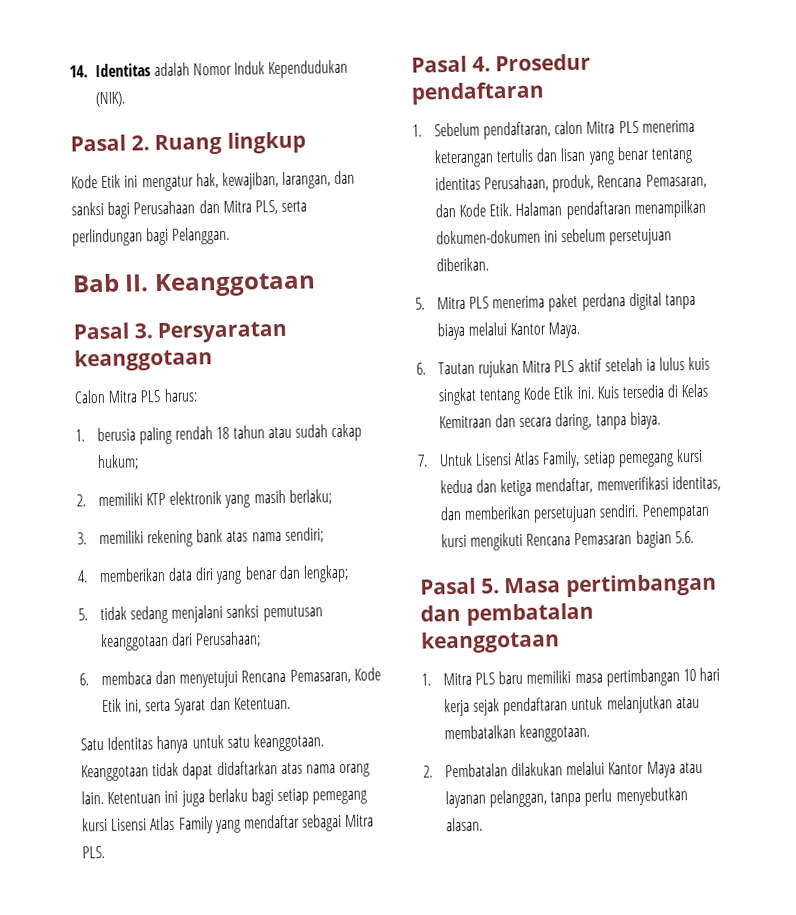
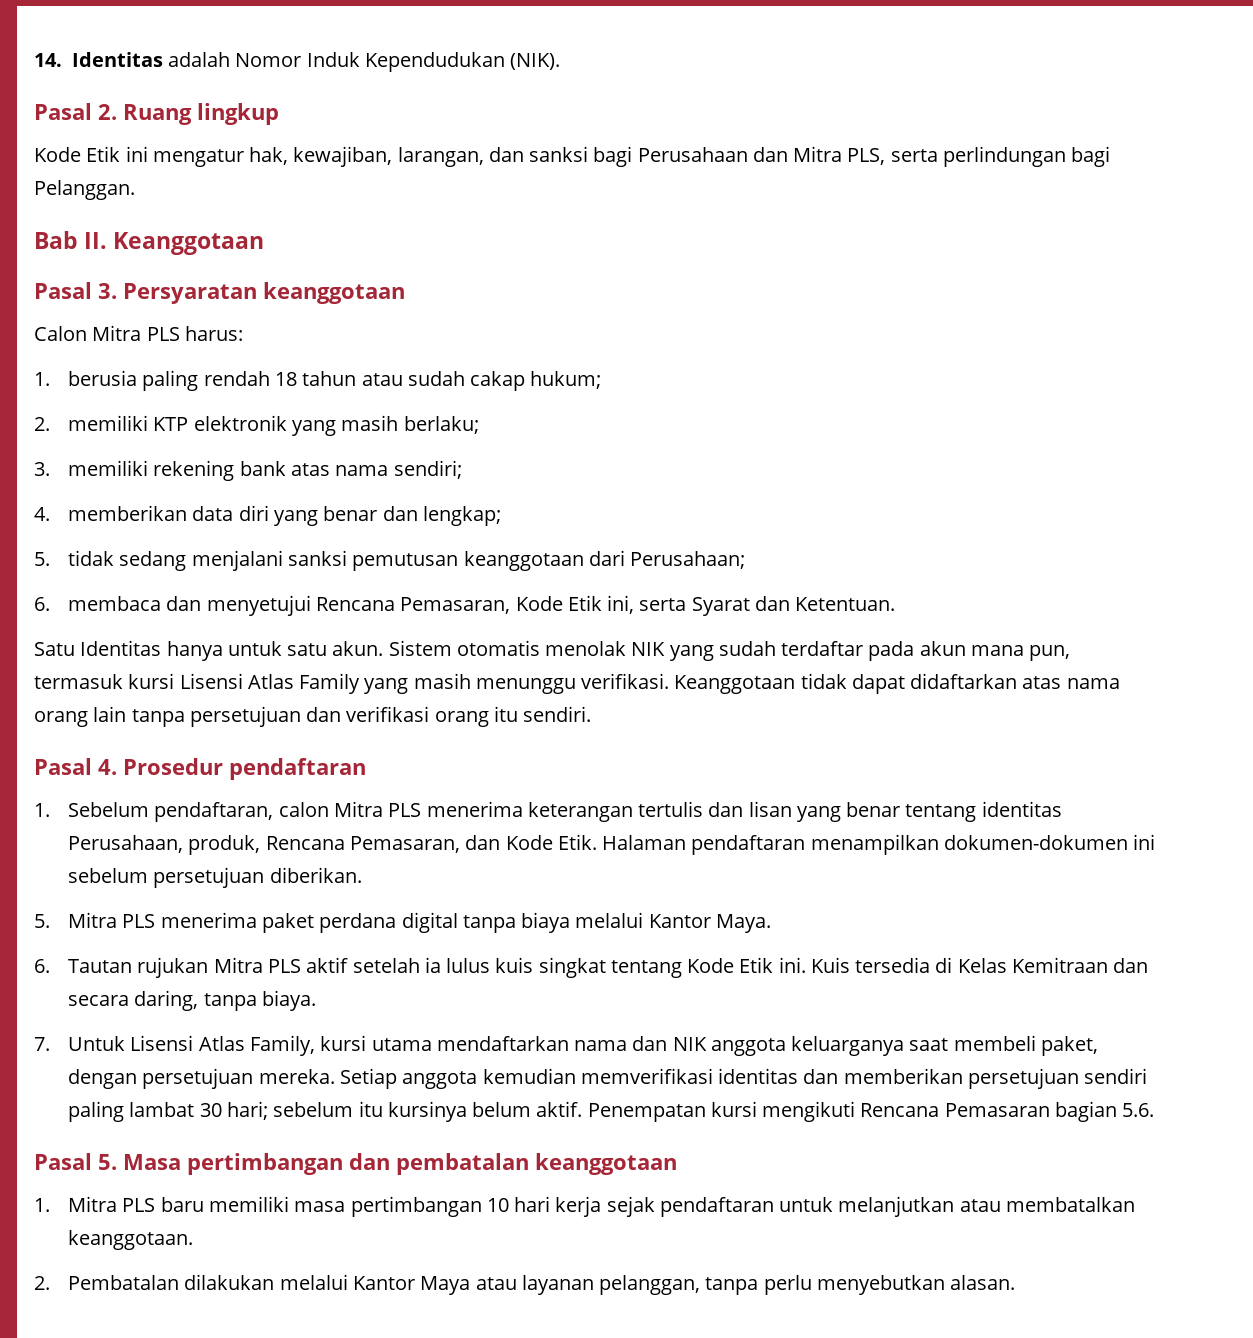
- Satu Identitas hanya untuk satu keanggotaan.
+ Satu Identitas hanya untuk satu akun. Sistem otomatis menolak NIK yang sudah terdaftar pada akun mana pun, termasuk kursi Lisensi Atlas Family yang masih menunggu verifikasi.
- Keanggotaan tidak dapat didaftarkan atas nama orang lain. Ketentuan ini juga berlaku bagi setiap pemegang kursi Lisensi Atlas Family yang mendaftar sebagai Mitra PLS.
+ Keanggotaan tidak dapat didaftarkan atas nama orang lain tanpa persetujuan dan verifikasi orang itu sendiri.
- 7. Untuk Lisensi Atlas Family, setiap pemegang kursi kedua dan ketiga mendaftar, memverifikasi identitas, dan memberikan persetujuan sendiri.
+ 7. Untuk Lisensi Atlas Family, kursi utama mendaftarkan nama dan NIK anggota keluarganya saat membeli paket, dengan persetujuan mereka. Setiap anggota kemudian memverifikasi identitas dan memberikan persetujuan sendiri paling lambat 30 hari; sebelum itu kursinya belum aktif.

